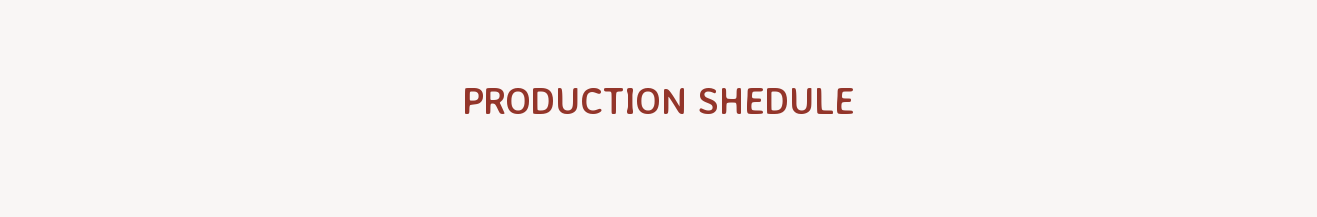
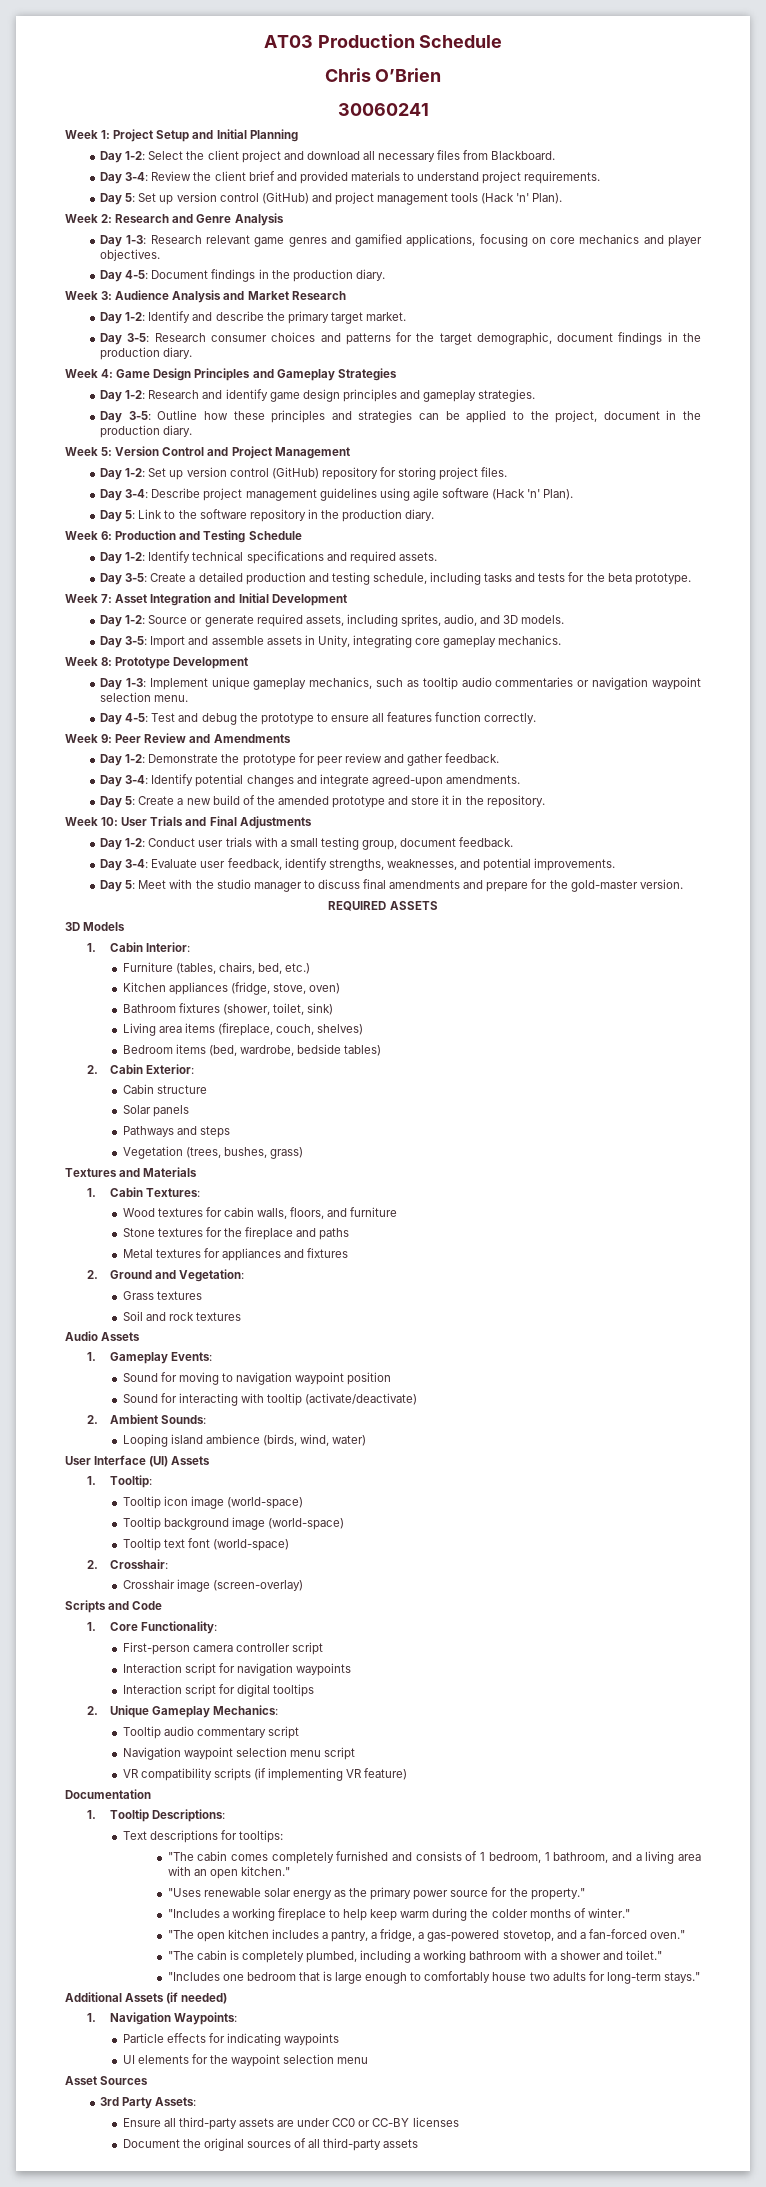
- PRODUCTION SHEDULE
+ AT03 Production Schedule
+ Chris O’Brien
+ 30060241
+ Week 1: Project Setup and Initial Planning
+ Day 1-2: Select the client project and download all necessary files from Blackboard.
+ Day 3-4: Review the client brief and provided materials to understand project requirements.
+ Day 5: Set up version control (GitHub) and project management tools (Hack 'n' Plan).
+ Week 2: Research and Genre Analysis
+ Day 1-3: Research relevant game genres and gamified applications, focusing on core mechanics and player objectives.
+ Day 4-5: Document findings in the production diary.
+ Week 3: Audience Analysis and Market Research
+ Day 1-2: Identify and describe the primary target market.
+ Day 3-5: Research consumer choices and patterns for the target demographic, document findings in the production diary.
+ Week 4: Game Design Principles and Gameplay Strategies
+ Day 1-2: Research and identify game design principles and gameplay strategies.
+ Day 3-5: Outline how these principles and strategies can be applied to the project, document in the production diary.
+ Week 5: Version Control and Project Management
+ Day 1-2: Set up version control (GitHub) repository for storing project files.
+ Day 3-4: Describe project management guidelines using agile software (Hack 'n' Plan).
+ Day 5: Link to the software repository in the production diary.
+ Week 6: Production and Testing Schedule
+ Day 1-2: Identify technical specifications and required assets.
+ Day 3-5: Create a detailed production and testing schedule, including tasks and tests for the beta prototype.
+ Week 7: Asset Integration and Initial Development
+ Day 1-2: Source or generate required assets, including sprites, audio, and 3D models.
+ Day 3-5: Import and assemble assets in Unity, integrating core gameplay mechanics.
+ Week 8: Prototype Development
+ Day 1-3: Implement unique gameplay mechanics, such as tooltip audio commentaries or navigation waypoint selection menu.
+ Day 4-5: Test and debug the prototype to ensure all features function correctly.
+ Week 9: Peer Review and Amendments
+ Day 1-2: Demonstrate the prototype for peer review and gather feedback.
+ Day 3-4: Identify potential changes and integrate agreed-upon amendments.
+ Day 5: Create a new build of the amended prototype and store it in the repository.
+ Week 10: User Trials and Final Adjustments
+ Day 1-2: Conduct user trials with a small testing group, document feedback.
+ Day 3-4: Evaluate user feedback, identify strengths, weaknesses, and potential improvements.
+ Day 5: Meet with the studio manager to discuss final amendments and prepare for the gold-master version.
+ REQUIRED ASSETS
+ 3D Models
+ 1. Cabin Interior:
+ Furniture (tables, chairs, bed, etc.)
+ Kitchen appliances (fridge, stove, oven)
+ Bathroom fixtures (shower, toilet, sink)
+ Living area items (fireplace, couch, shelves)
+ Bedroom items (bed, wardrobe, bedside tables)
+ 2. Cabin Exterior:
+ Cabin structure
+ Solar panels
+ Pathways and steps
+ Vegetation (trees, bushes, grass)
+ Textures and Materials
+ 1. Cabin Textures:
+ Wood textures for cabin walls, floors, and furniture
+ Stone textures for the fireplace and paths
+ Metal textures for appliances and fixtures
+ 2. Ground and Vegetation:
+ Grass textures
+ Soil and rock textures
+ Audio Assets
+ 1. Gameplay Events:
+ Sound for moving to navigation waypoint position
+ Sound for interacting with tooltip (activate/deactivate)
+ 2. Ambient Sounds:
+ Looping island ambience (birds, wind, water)
+ User Interface (UI) Assets
+ 1. Tooltip:
+ Tooltip icon image (world-space)
+ Tooltip background image (world-space)
+ Tooltip text font (world-space)
+ 2. Crosshair:
+ Crosshair image (screen-overlay)
+ Scripts and Code
+ 1. Core Functionality:
+ First-person camera controller script
+ Interaction script for navigation waypoints
+ Interaction script for digital tooltips
+ 2. Unique Gameplay Mechanics:
+ Tooltip audio commentary script
+ Navigation waypoint selection menu script
+ VR compatibility scripts (if implementing VR feature)
+ Documentation
+ 1. Tooltip Descriptions:
+ Text descriptions for tooltips:
+ "The cabin comes completely furnished and consists of 1 bedroom, 1 bathroom, and a living area with an open kitchen."
+ "Uses renewable solar energy as the primary power source for the property."
+ "Includes a working fireplace to help keep warm during the colder months of winter."
+ "The open kitchen includes a pantry, a fridge, a gas-powered stovetop, and a fan-forced oven."
+ "The cabin is completely plumbed, including a working bathroom with a shower and toilet."
+ "Includes one bedroom that is large enough to comfortably house two adults for long-term stays."
+ Additional Assets (if needed)
+ 1. Navigation Waypoints:
+ Particle effects for indicating waypoints
+ UI elements for the waypoint selection menu
+ Asset Sources
+ 3rd Party Assets:
+ Ensure all third-party assets are under CC0 or CC-BY licenses
+ Document the original sources of all third-party assets

